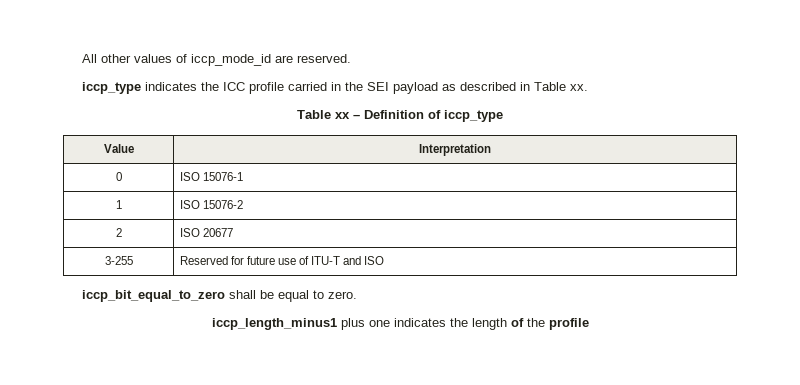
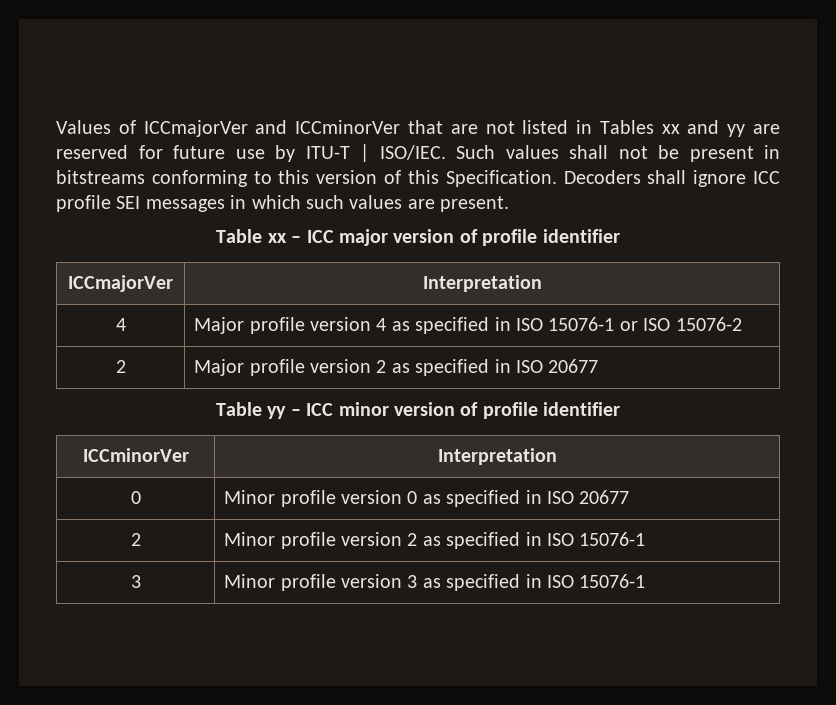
- All other values of iccp_mode_id are reserved.
- iccp_type indicates the ICC profile carried in the SEI payload as described in Table xx.
- Table xx – Definition of iccp_type
- Value | Interpretation
- 0 | ISO 15076-1
- 1 | ISO 15076-2
- 2 | ISO 20677
- 3-255 | Reserved for future use of ITU-T and ISO
- iccp_bit_equal_to_zero shall be equal to zero.
- iccp_length_minus1 plus one indicates the length of the profile
+ Values of ICCmajorVer and ICCminorVer that are not listed in Tables xx and yy are reserved for future use by ITU-T | ISO/IEC. Such values shall not be present in bitstreams conforming to this version of this Specification. Decoders shall ignore ICC profile SEI messages in which such values are present.
+ Table xx – ICC major version of profile identifier
+ ICCmajorVer | Interpretation
+ 4 | Major profile version 4 as specified in ISO 15076-1 or ISO 15076-2
+ 2 | Major profile version 2 as specified in ISO 20677
+ Table yy – ICC minor version of profile identifier
+ ICCminorVer | Interpretation
+ 0 | Minor profile version 0 as specified in ISO 20677
+ 2 | Minor profile version 2 as specified in ISO 15076-1
+ 3 | Minor profile version 3 as specified in ISO 15076-1

